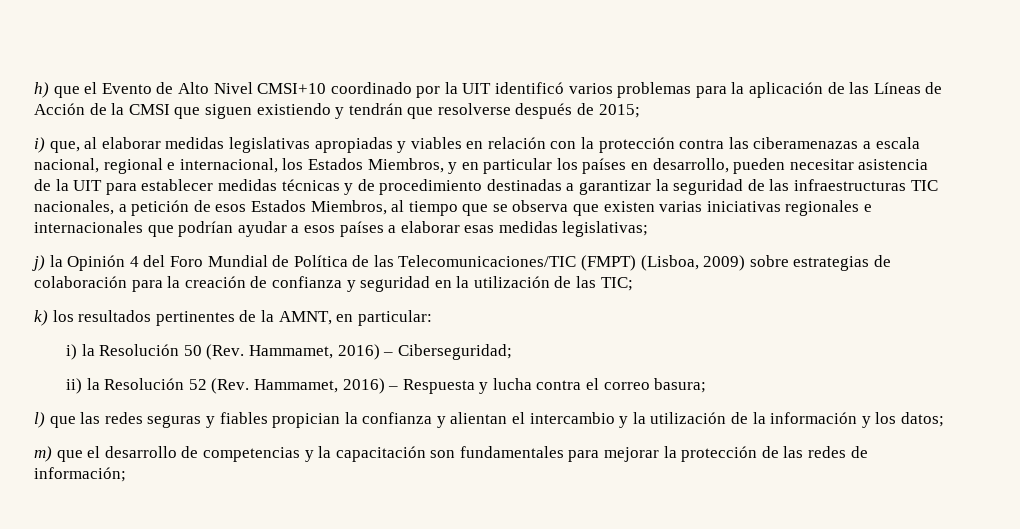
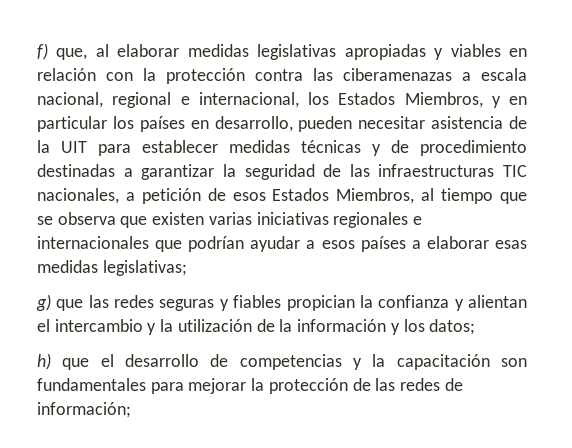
- h) que el Evento de Alto Nivel CMSI+10 coordinado por la UIT identificó varios problemas para la aplicación de las Líneas de Acción de la CMSI que siguen existiendo y tendrán que resolverse después de 2015;
- i) que, al elaborar medidas legislativas apropiadas y viables en relación con la protección contra las ciberamenazas a escala nacional, regional e internacional, los Estados Miembros, y en particular los países en desarrollo, pueden necesitar asistencia de la UIT para establecer medidas técnicas y de procedimiento destinadas a garantizar la seguridad de las infraestructuras TIC nacionales, a petición de esos Estados Miembros, al tiempo que se observa que existen varias iniciativas regionales e internacionales que podrían ayudar a esos países a elaborar esas medidas legislativas;
+ f) que, al elaborar medidas legislativas apropiadas y viables en relación con la protección contra las ciberamenazas a escala nacional, regional e internacional, los Estados Miembros, y en particular los países en desarrollo, pueden necesitar asistencia de la UIT para establecer medidas técnicas y de procedimiento destinadas a garantizar la seguridad de las infraestructuras TIC nacionales, a petición de esos Estados Miembros, al tiempo que se observa que existen varias iniciativas regionales e internacionales que podrían ayudar a esos países a elaborar esas medidas legislativas;
- j) la Opinión 4 del Foro Mundial de Política de las Telecomunicaciones/TIC (FMPT) (Lisboa, 2009) sobre estrategias de colaboración para la creación de confianza y seguridad en la utilización de las TIC;
- k) los resultados pertinentes de la AMNT, en particular:
- i) la Resolución 50 (Rev. Hammamet, 2016) – Ciberseguridad;
- ii) la Resolución 52 (Rev. Hammamet, 2016) – Respuesta y lucha contra el correo basura;
- l) que las redes seguras y fiables propician la confianza y alientan el intercambio y la utilización de la información y los datos;
+ g) que las redes seguras y fiables propician la confianza y alientan el intercambio y la utilización de la información y los datos;
- m) que el desarrollo de competencias y la capacitación son fundamentales para mejorar la protección de las redes de información;
+ h) que el desarrollo de competencias y la capacitación son fundamentales para mejorar la protección de las redes de información;

